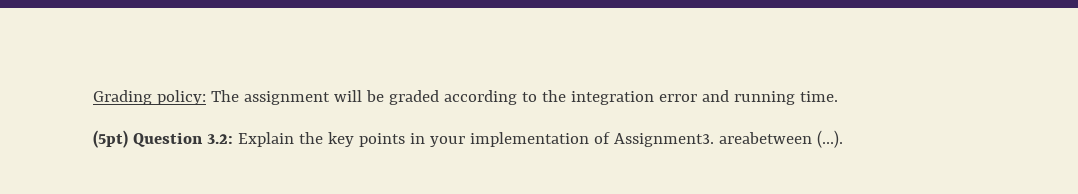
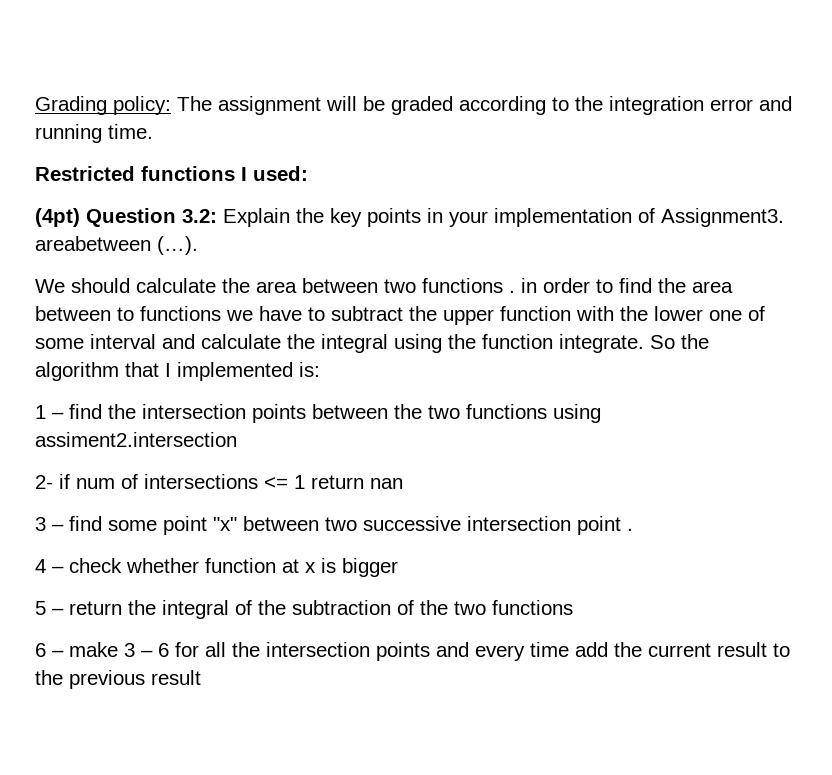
- (5pt) Question 3.2: Explain the key points in your implementation of Assignment3. areabetween (…).
+ Restricted functions I used:
+ (4pt) Question 3.2: Explain the key points in your implementation of Assignment3. areabetween (…).
+ We should calculate the area between two functions . in order to find the area between to functions we have to subtract the upper function with the lower one of some interval and calculate the integral using the function integrate. So the algorithm that I implemented is:
+ 1 – find the intersection points between the two functions using assiment2.intersection
+ 2- if num of intersections <= 1 return nan
+ 3 – find some point "x" between two successive intersection point .
+ 4 – check whether function at x is bigger
+ 5 – return the integral of the subtraction of the two functions
+ 6 – make 3 – 6 for all the intersection points and every time add the current result to the previous result

